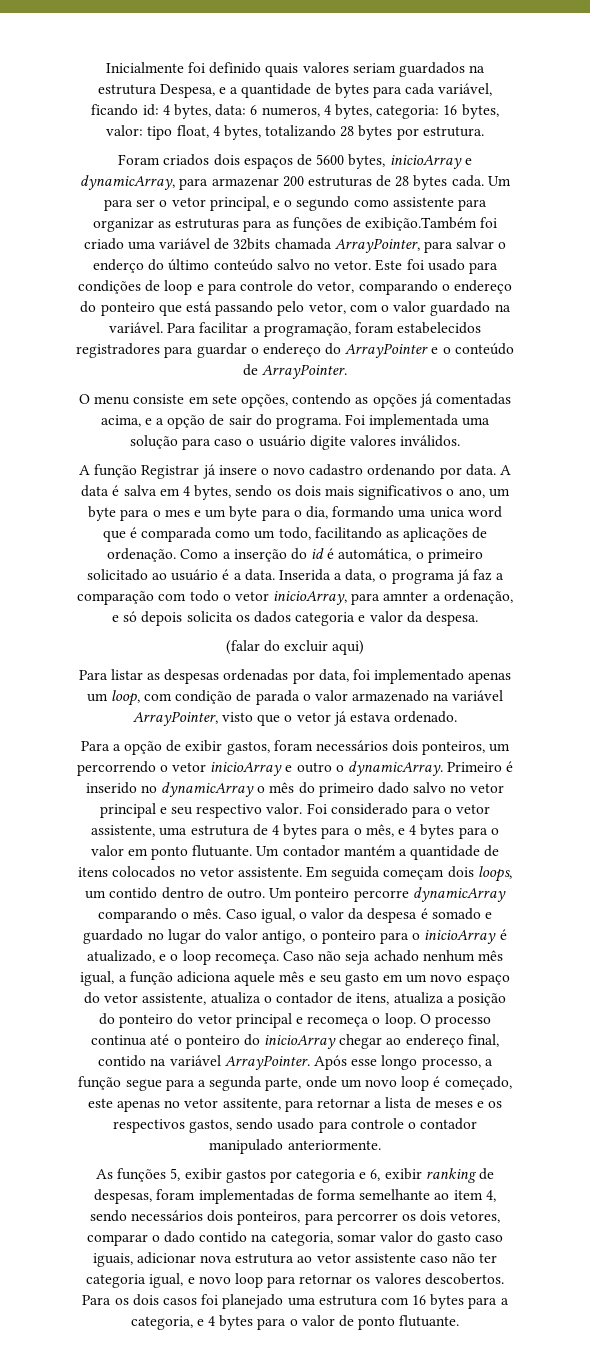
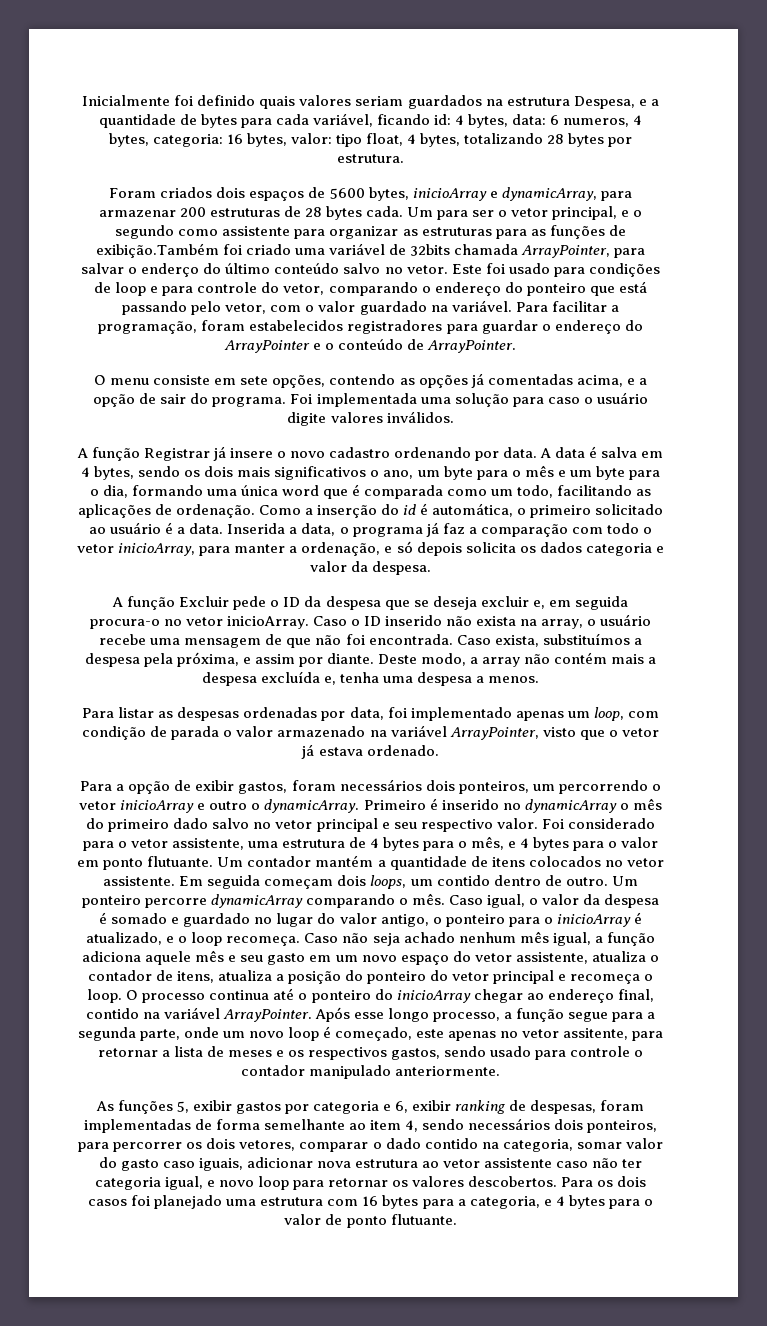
- A data é salva em 4 bytes, sendo os dois mais significativos o ano, um byte para o mes e um byte para o dia, formando uma unica word que é comparada como um todo, facilitando as aplicações de ordenação.
+ A data é salva em 4 bytes, sendo os dois mais significativos o ano, um byte para o mês e um byte para o dia, formando uma única word que é comparada como um todo, facilitando as aplicações de ordenação.
- Inserida a data, o programa já faz a comparação com todo o vetor inicioArray, para amnter a ordenação, e só depois solicita os dados categoria e valor da despesa.
+ Inserida a data, o programa já faz a comparação com todo o vetor inicioArray, para manter a ordenação, e só depois solicita os dados categoria e valor da despesa.
- (falar do excluir aqui)
+ A função Excluir pede o ID da despesa que se deseja excluir e, em seguida procura-o no vetor inicioArray. Caso o ID inserido não exista na array, o usuário recebe uma mensagem de que não foi encontrada. Caso exista, substituímos a despesa pela próxima, e assim por diante. Deste modo, a array não contém mais a despesa excluída e, tenha uma despesa a menos.

